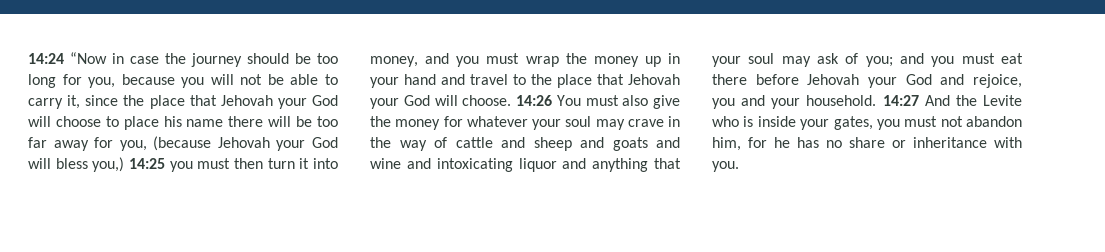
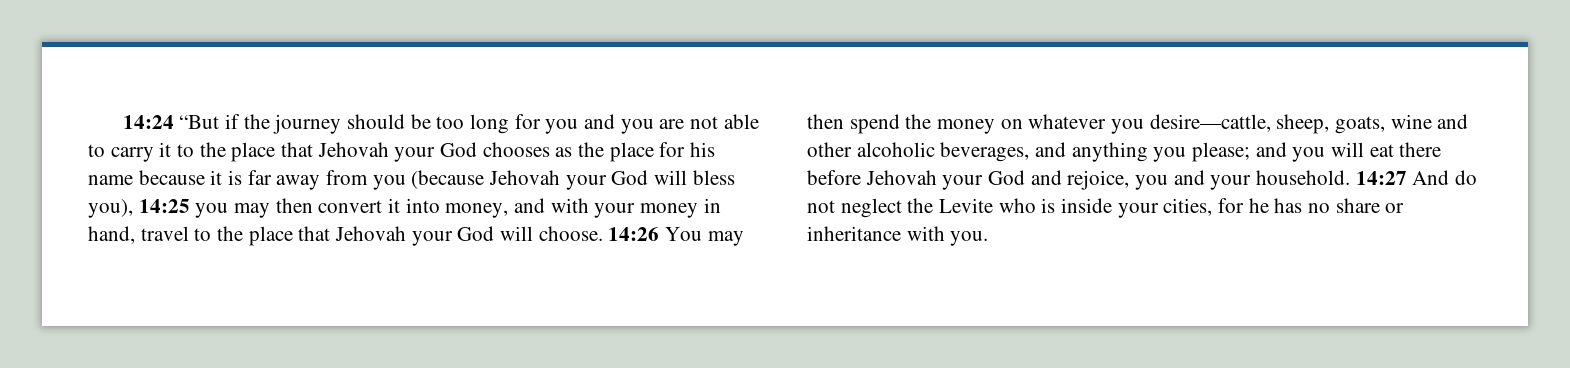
- 14:24 “Now in case the journey should be too long for you, because you will not be able to carry it, since the place that Jehovah your God will choose to place his name there will be too far away for you, (because Jehovah your God will bless you,) 14:25 you must then turn it into money, and you must wrap the money up in your hand and travel to the place that Jehovah your God will choose.
+ 14:24 “But if the journey should be too long for you and you are not able to carry it to the place that Jehovah your God chooses as the place for his name because it is far away from you (because Jehovah your God will bless you), 14:25 you may then convert it into money, and with your money in hand, travel to the place that Jehovah your God will choose.
- 14:26 You must also give the money for whatever your soul may crave in the way of cattle and sheep and goats and wine and intoxicating liquor and anything that your soul may ask of you; and you must eat there before Jehovah your God and rejoice, you and your household.
+ 14:26 You may then spend the money on whatever you desire—cattle, sheep, goats, wine and other alcoholic beverages, and anything you please; and you will eat there before Jehovah your God and rejoice, you and your household.
- 14:27 And the Levite who is inside your gates, you must not abandon him, for he has no share or inheritance with you.
+ 14:27 And do not neglect the Levite who is inside your cities, for he has no share or inheritance with you.

